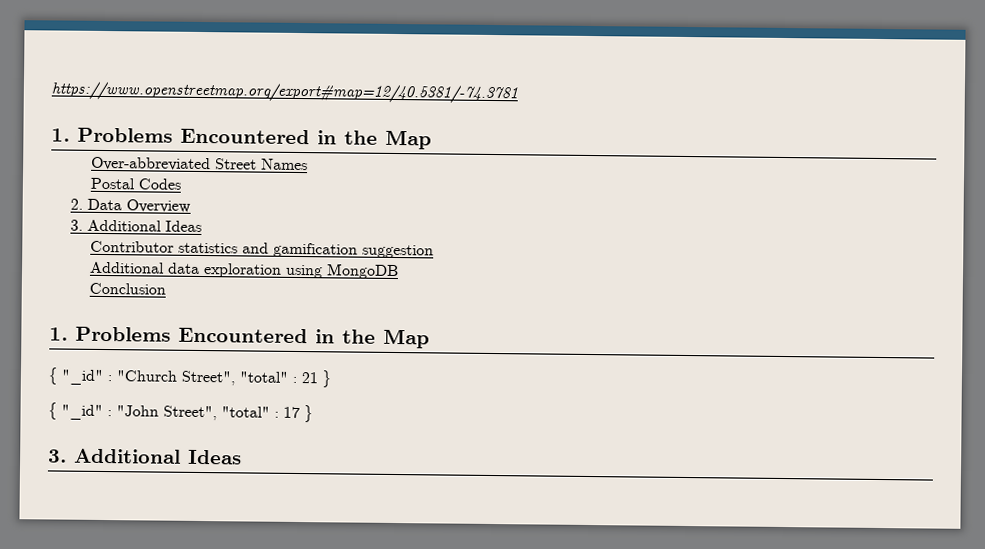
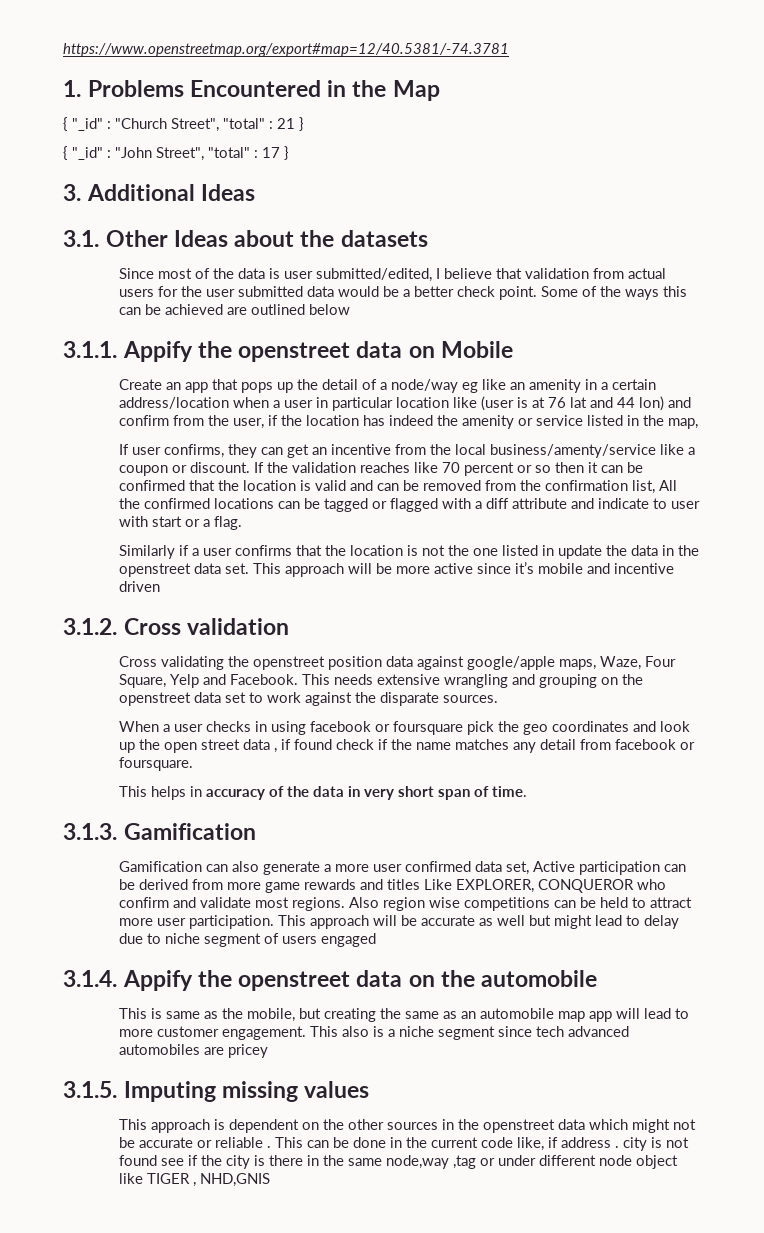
- Over-abbreviated Street Names
- Postal Codes
- 2. Data Overview
- 3. Additional Ideas
- Contributor statistics and gamification suggestion
- Additional data exploration using MongoDB
- Conclusion
- 1. Problems Encountered in the Map
+ 3.1. Other Ideas about the datasets
+ Since most of the data is user submitted/edited, I believe that validation from actual users for the user submitted data would be a better check point. Some of the ways this can be achieved are outlined below
+ 3.1.1. Appify the openstreet data on Mobile
+ Create an app that pops up the detail of a node/way eg like an amenity in a certain address/location when a user in particular location like (user is at 76 lat and 44 lon) and confirm from the user, if the location has indeed the amenity or service listed in the map,
+ If user confirms, they can get an incentive from the local business/amenty/service like a coupon or discount. If the validation reaches like 70 percent or so then it can be confirmed that the location is valid and can be removed from the confirmation list, All the confirmed locations can be tagged or flagged with a diff attribute and indicate to user with start or a flag.
+ Similarly if a user confirms that the location is not the one listed in update the data in the openstreet data set. This approach will be more active since it’s mobile and incentive driven
+ 3.1.2. Cross validation
+ Cross validating the openstreet position data against google/apple maps, Waze, Four Square, Yelp and Facebook. This needs extensive wrangling and grouping on the openstreet data set to work against the disparate sources.
+ When a user checks in using facebook or foursquare pick the geo coordinates and look up the open street data , if found check if the name matches any detail from facebook or foursquare.
+ This helps in accuracy of the data in very short span of time.
+ 3.1.3. Gamification
+ Gamification can also generate a more user confirmed data set, Active participation can be derived from more game rewards and titles Like EXPLORER, CONQUEROR who confirm and validate most regions. Also region wise competitions can be held to attract more user participation. This approach will be accurate as well but might lead to delay due to niche segment of users engaged
+ 3.1.4. Appify the openstreet data on the automobile
+ This is same as the mobile, but creating the same as an automobile map app will lead to more customer engagement. This also is a niche segment since tech advanced automobiles are pricey
+ 3.1.5. Imputing missing values
+ This approach is dependent on the other sources in the openstreet data which might not be accurate or reliable . This can be done in the current code like, if address . city is not found see if the city is there in the same node,way ,tag or under different node object like TIGER , NHD,GNIS

